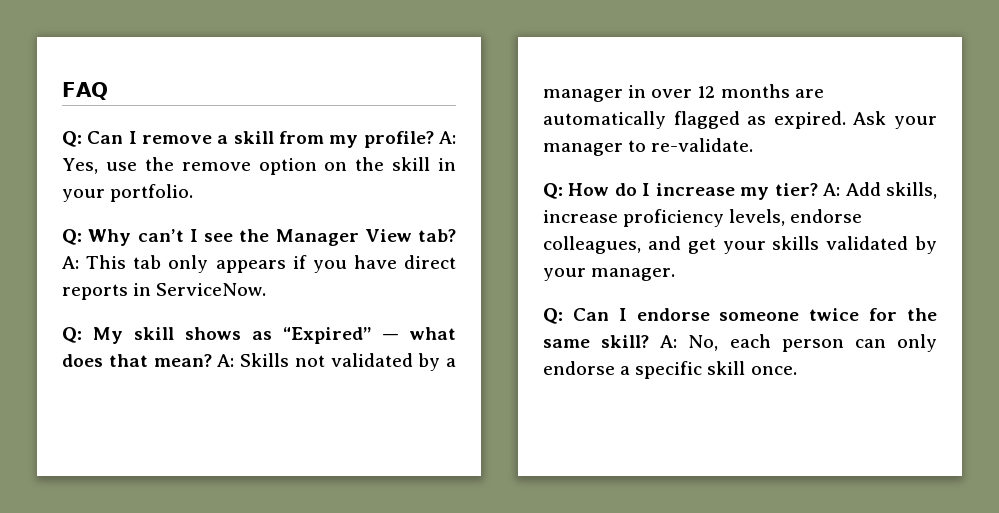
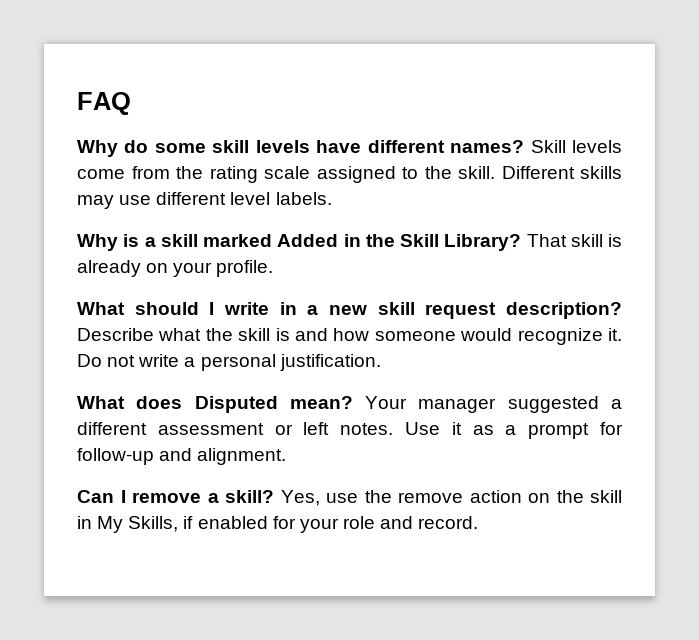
- Q: Can I remove a skill from my profile? A: Yes, use the remove option on the skill in your portfolio.
- Q: Why can’t I see the Manager View tab? A: This tab only appears if you have direct reports in ServiceNow.
- Q: My skill shows as “Expired” — what does that mean? A: Skills not validated by a manager in over 12 months are automatically flagged as expired. Ask your manager to re-validate.
- Q: How do I increase my tier? A: Add skills, increase proficiency levels, endorse colleagues, and get your skills validated by your manager.
- Q: Can I endorse someone twice for the same skill? A: No, each person can only endorse a specific skill once.
+ Why do some skill levels have different names? Skill levels come from the rating scale assigned to the skill. Different skills may use different level labels.
+ Why is a skill marked Added in the Skill Library? That skill is already on your profile.
+ What should I write in a new skill request description? Describe what the skill is and how someone would recognize it. Do not write a personal justification.
+ What does Disputed mean? Your manager suggested a different assessment or left notes. Use it as a prompt for follow-up and alignment.
+ Can I remove a skill? Yes, use the remove action on the skill in My Skills, if enabled for your role and record.

